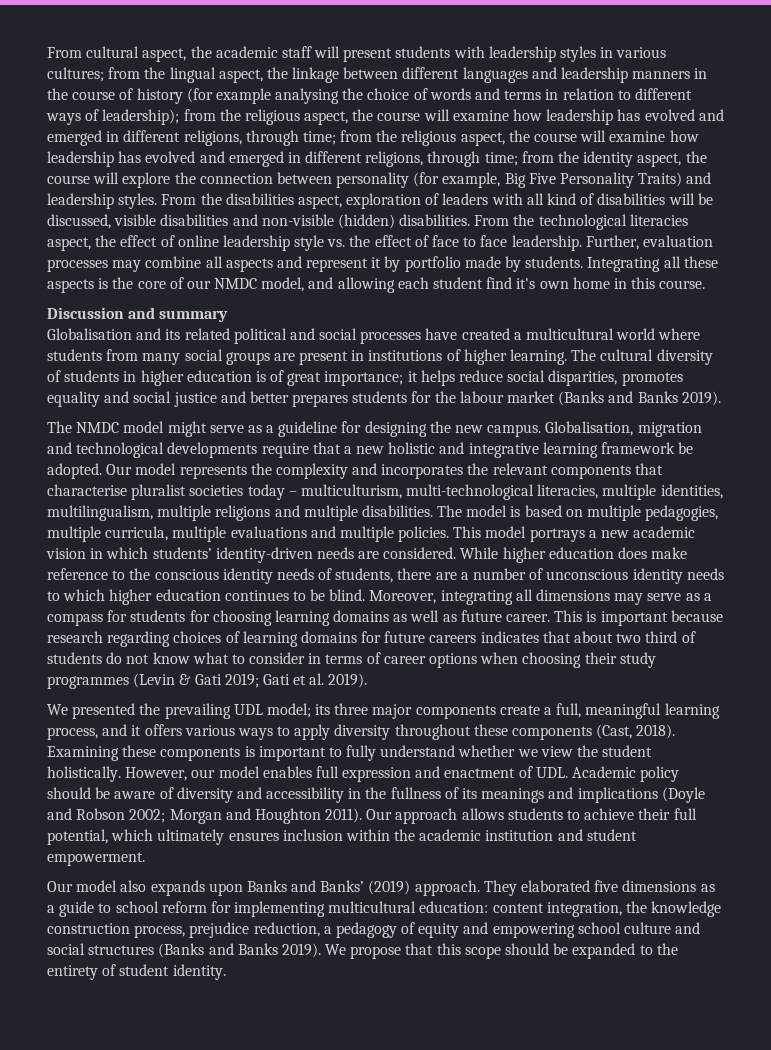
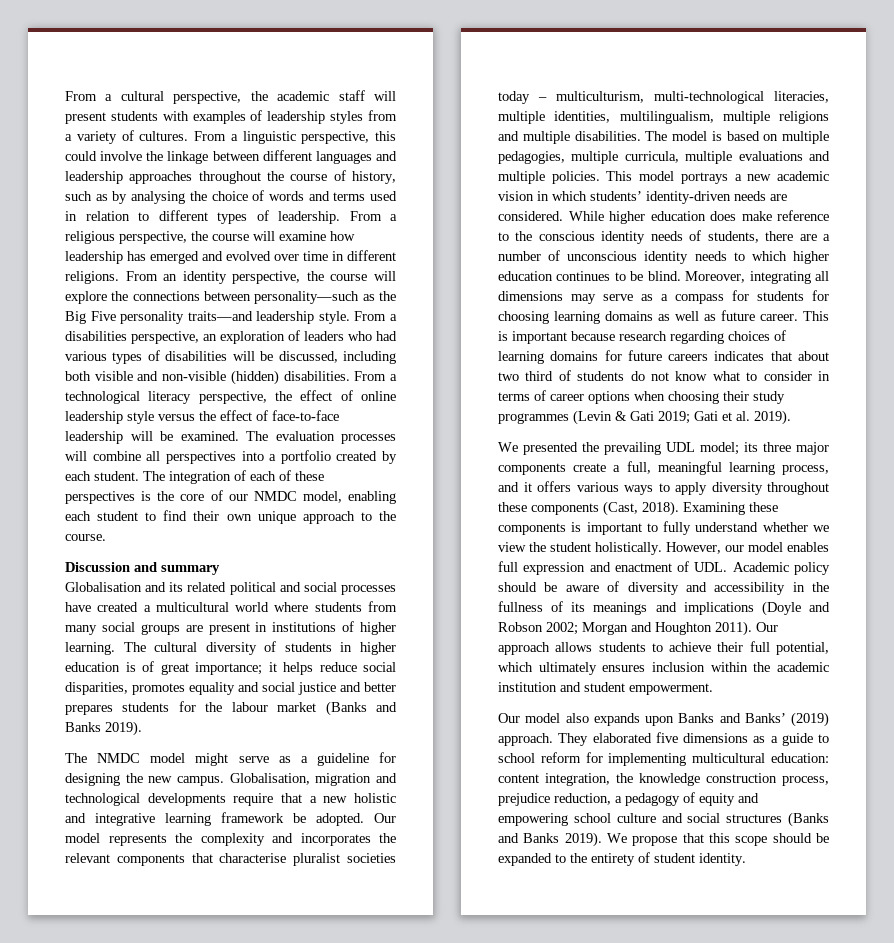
- From cultural aspect, the academic staff will present students with leadership styles in various cultures; from the lingual aspect, the linkage between different languages and leadership manners in the course of history (for example analysing the choice of words and terms in relation to different ways of leadership); from the religious aspect, the course will examine how leadership has evolved and emerged in different religions, through time; from the religious aspect, the course will examine how leadership has evolved and emerged in different religions, through time; from the identity aspect, the course will explore the connection between personality (for example, Big Five Personality Traits) and leadership styles. From the disabilities aspect, exploration of leaders with all kind of disabilities will be discussed, visible disabilities and non-visible (hidden) disabilities.
+ From a cultural perspective, the academic staff will present students with examples of leadership styles from a variety of cultures. From a linguistic perspective, this could involve the linkage between different languages and leadership approaches throughout the course of history, such as by analysing the choice of words and terms used in relation to different types of leadership. From a religious perspective, the course will examine how leadership has emerged and evolved over time in different religions. From an identity perspective, the course will explore the connections between personality—such as the Big Five personality traits—and leadership style. From a disabilities perspective, an exploration of leaders who had various types of disabilities will be discussed, including both visible and non-visible (hidden) disabilities.
- From the technological literacies aspect, the effect of online leadership style vs. the effect of face to face leadership. Further, evaluation processes may combine all aspects and represent it by portfolio made by students. Integrating all these aspects is the core of our NMDC model, and allowing each student find it's own home in this course.
+ From a technological literacy perspective, the effect of online leadership style versus the effect of face-to-face leadership will be examined. The evaluation processes will combine all perspectives into a portfolio created by each student. The integration of each of these perspectives is the core of our NMDC model, enabling each student to find their own unique approach to the course.

